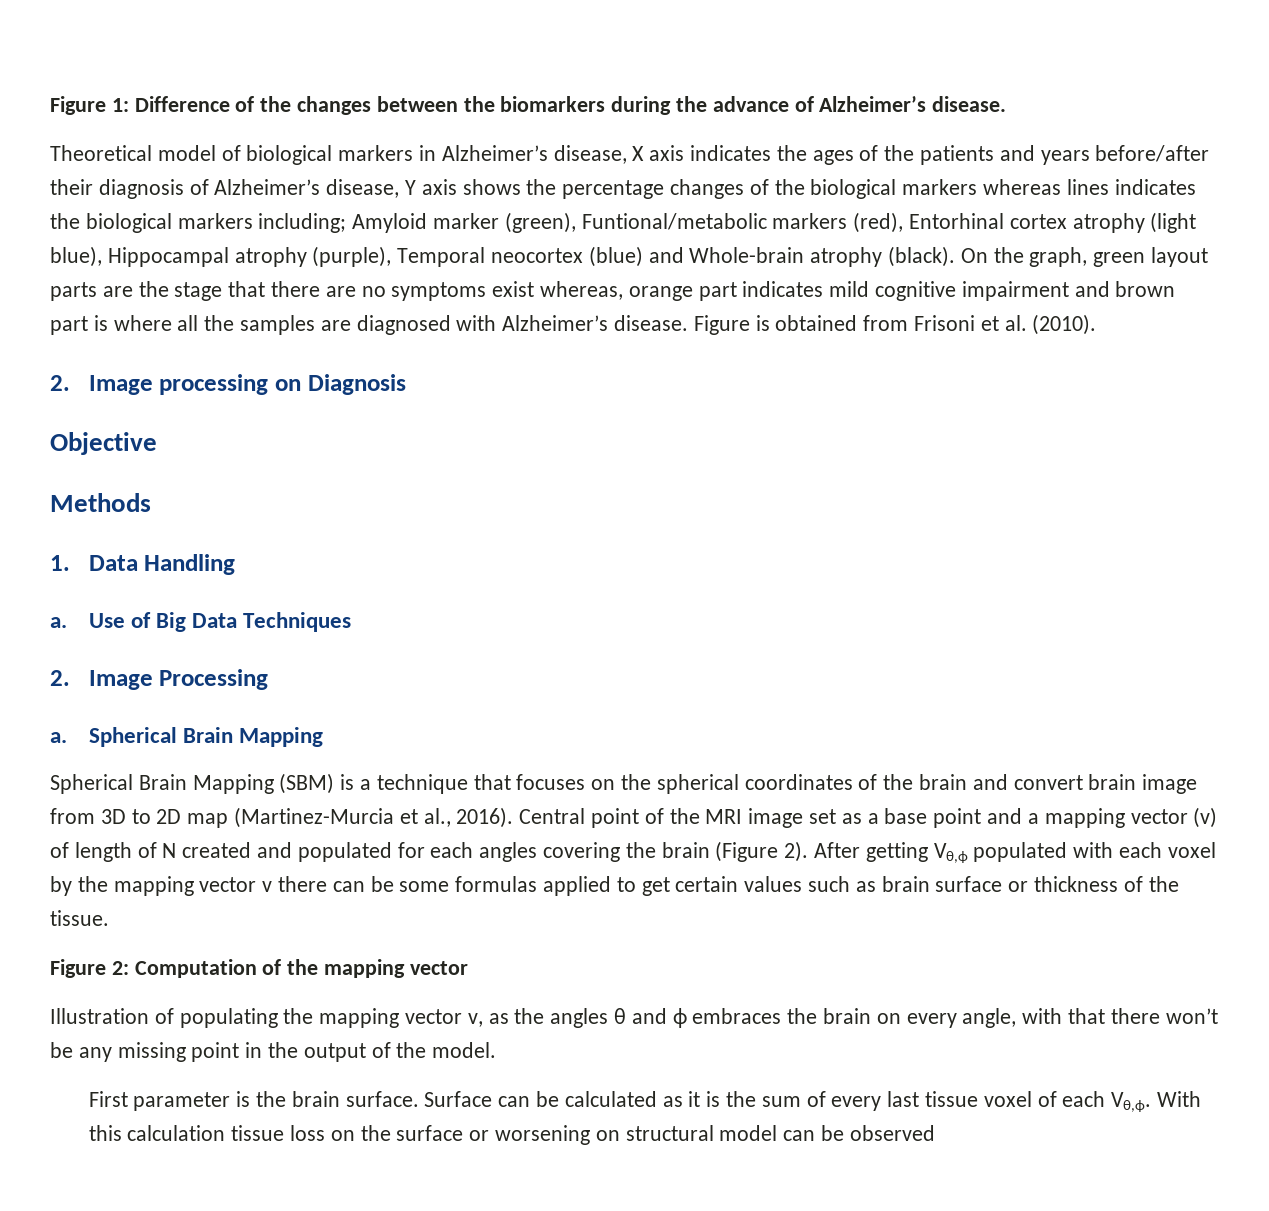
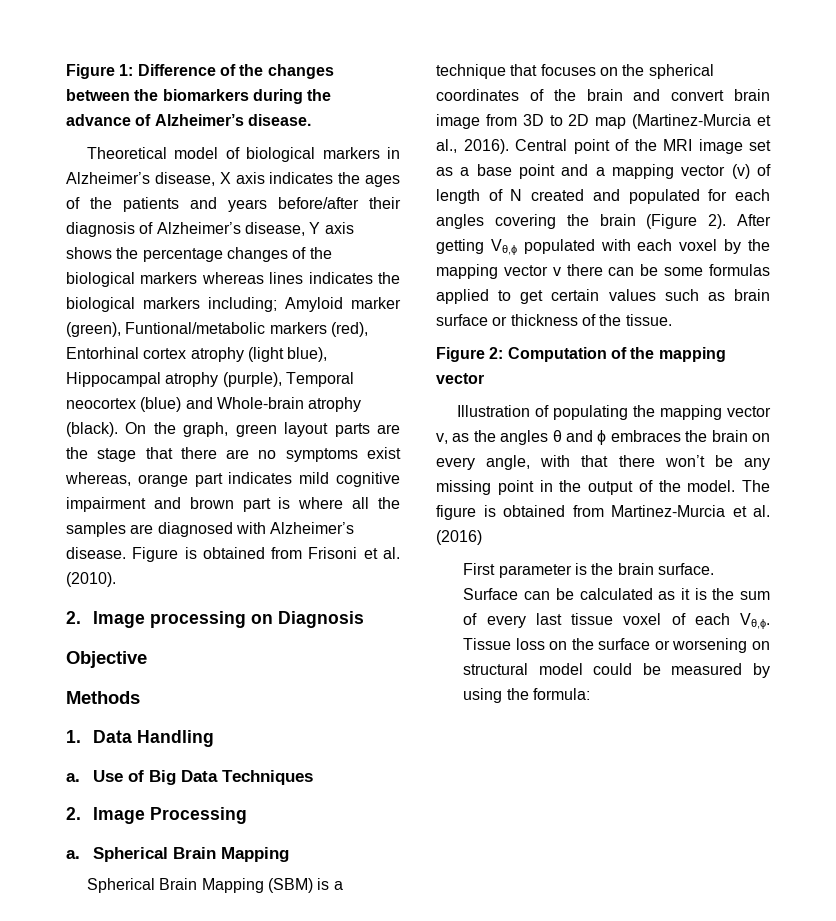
+ The figure is obtained from Martinez-Murcia et al. (2016)
- With this calculation tissue loss on the surface or worsening on structural model can be observed
+ Tissue loss on the surface or worsening on structural model could be measured by using the formula:

